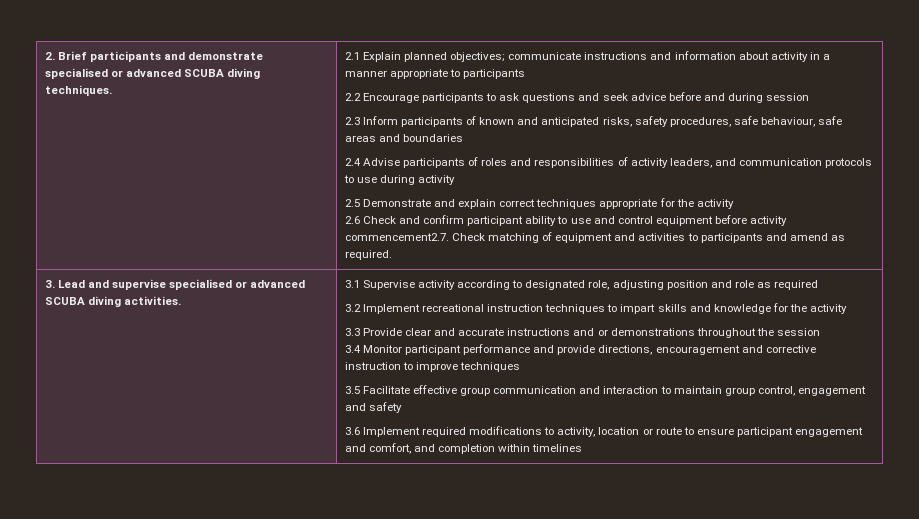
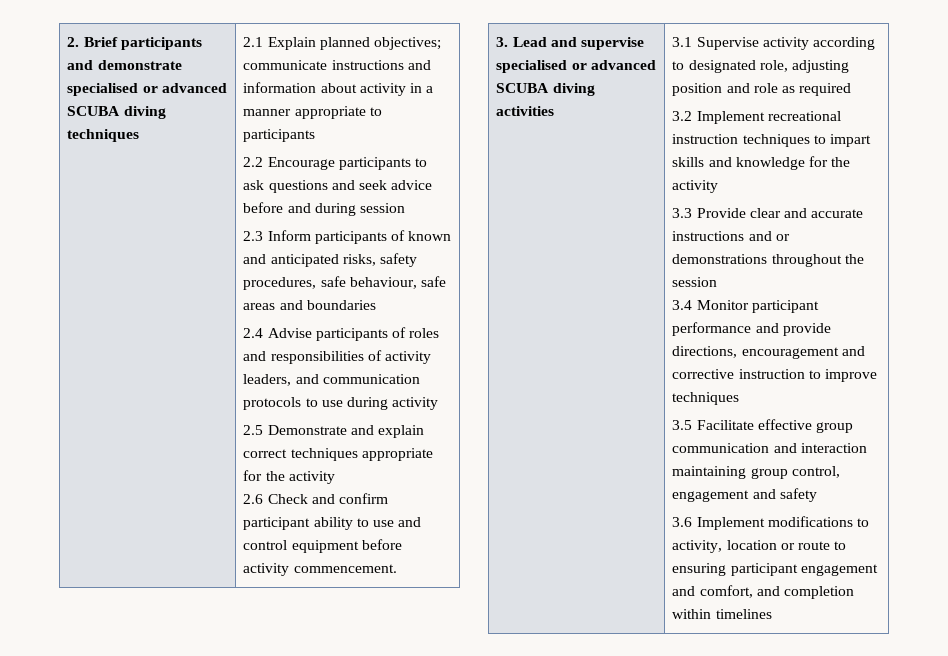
- 2. Brief participants and demonstrate specialised or advanced SCUBA diving techniques.
+ 2. Brief participants and demonstrate specialised or advanced SCUBA diving techniques
- 2.6 Check and confirm participant ability to use and control equipment before activity commencement2.7. Check matching of equipment and activities to participants and amend as required.
+ 2.6 Check and confirm participant ability to use and control equipment before activity commencement.
- 3. Lead and supervise specialised or advanced SCUBA diving activities.
+ 3. Lead and supervise specialised or advanced SCUBA diving activities
- 3.5 Facilitate effective group communication and interaction to maintain group control, engagement and safety
+ 3.5 Facilitate effective group communication and interaction maintaining group control, engagement and safety
- 3.6 Implement required modifications to activity, location or route to ensure participant engagement and comfort, and completion within timelines
+ 3.6 Implement modifications to activity, location or route to ensuring participant engagement and comfort, and completion within timelines

